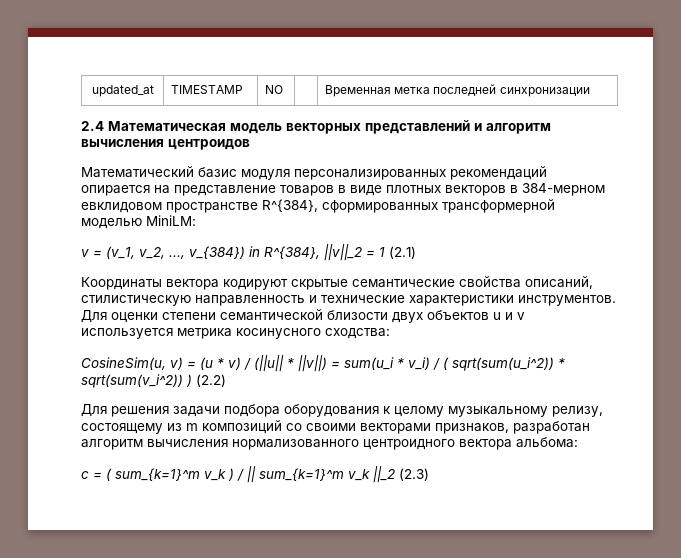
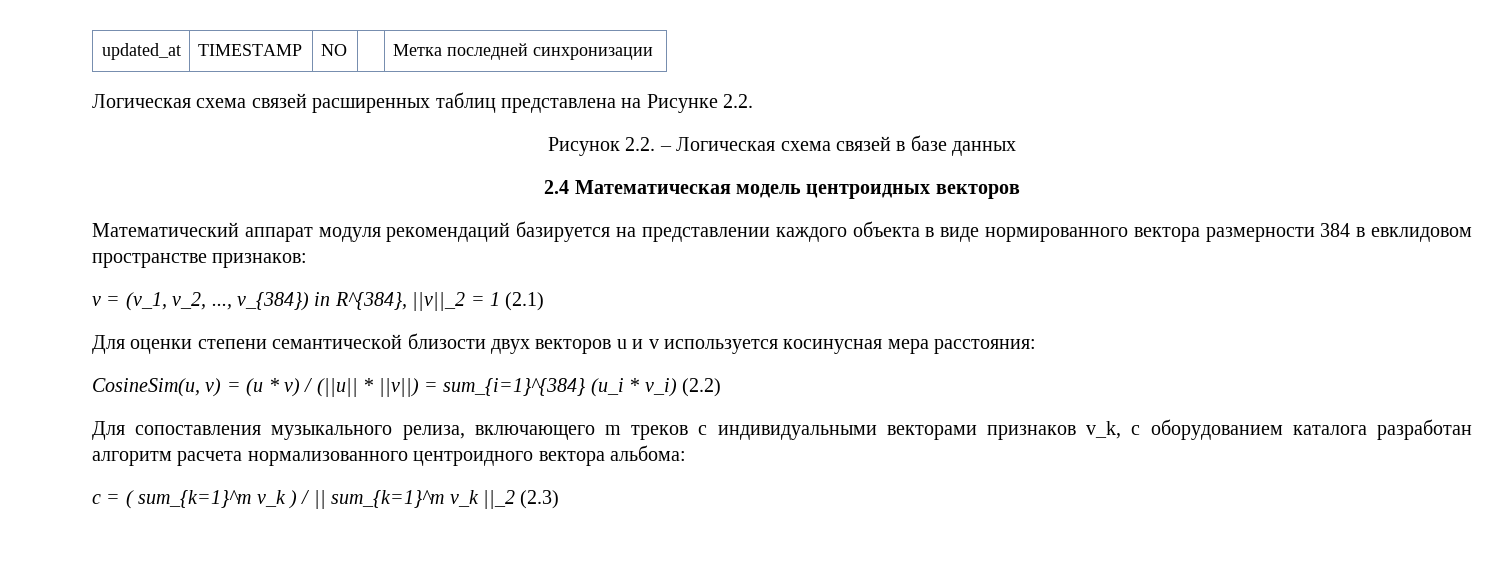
- updated_at | TIMESTAMP | NO | | Временная метка последней синхронизации
+ updated_at | TIMESTAMP | NO | | Метка последней синхронизации
- 2.4 Математическая модель векторных представлений и алгоритм вычисления центроидов
- Математический базис модуля персонализированных рекомендаций опирается на представление товаров в виде плотных векторов в 384-мерном евклидовом пространстве R^{384}, сформированных трансформерной моделью MiniLM:
+ Логическая схема связей расширенных таблиц представлена на Рисунке 2.2.
+ Рисунок 2.2. – Логическая схема связей в базе данных
+ 2.4 Математическая модель центроидных векторов
+ Математический аппарат модуля рекомендаций базируется на представлении каждого объекта в виде нормированного вектора размерности 384 в евклидовом пространстве признаков:
- Координаты вектора кодируют скрытые семантические свойства описаний, стилистическую направленность и технические характеристики инструментов. Для оценки степени семантической близости двух объектов u и v используется метрика косинусного сходства:
+ Для оценки степени семантической близости двух векторов u и v используется косинусная мера расстояния:
- CosineSim(u, v) = (u * v) / (||u|| * ||v||) = sum(u_i * v_i) / ( sqrt(sum(u_i^2)) * sqrt(sum(v_i^2)) ) (2.2)
- Для решения задачи подбора оборудования к целому музыкальному релизу, состоящему из m композиций со своими векторами признаков, разработан алгоритм вычисления нормализованного центроидного вектора альбома:
+ CosineSim(u, v) = (u * v) / (||u|| * ||v||) = sum_{i=1}^{384} (u_i * v_i) (2.2)
+ Для сопоставления музыкального релиза, включающего m треков с индивидуальными векторами признаков v_k, с оборудованием каталога разработан алгоритм расчета нормализованного центроидного вектора альбома:

